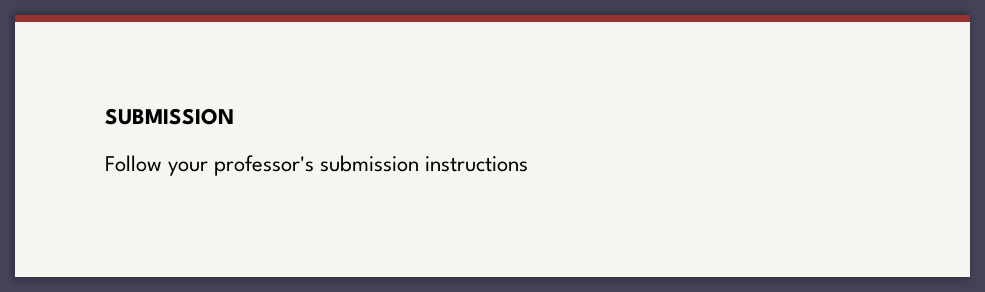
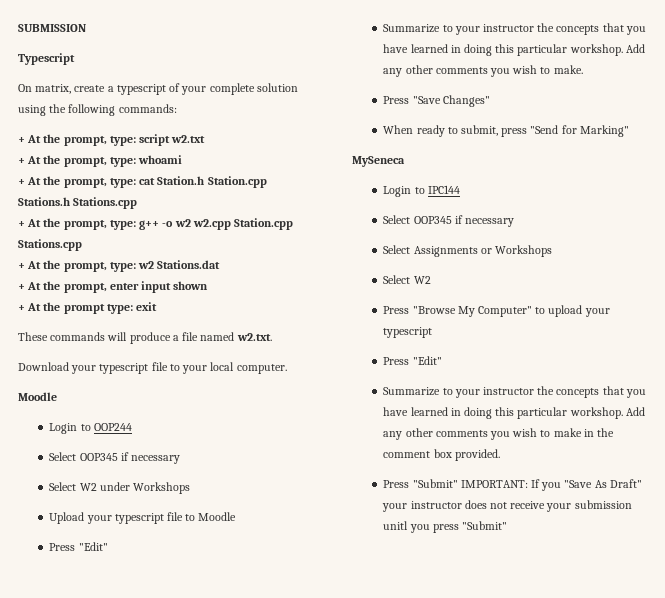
- Follow your professor's submission instructions
+ Typescript
+ On matrix, create a typescript of your complete solution using the following commands:
+ + At the prompt, type: script w2.txt
+ + At the prompt, type: whoami
+ + At the prompt, type: cat Station.h Station.cpp Stations.h Stations.cpp
+ + At the prompt, type: g++ -o w2 w2.cpp Station.cpp Stations.cpp
+ + At the prompt, type: w2 Stations.dat
+ + At the prompt, enter input shown
+ + At the prompt type: exit
+ These commands will produce a file named w2.txt.
+ Download your typescript file to your local computer.
+ Moodle
+ Login to OOP244
+ Select OOP345 if necessary
+ Select W2 under Workshops
+ Upload your typescript file to Moodle
+ Press "Edit"
+ Summarize to your instructor the concepts that you have learned in doing this particular workshop. Add any other comments you wish to make.
+ Press "Save Changes"
+ When ready to submit, press "Send for Marking"
+ MySeneca
+ Login to IPC144
+ Select OOP345 if necessary
+ Select Assignments or Workshops
+ Select W2
+ Press "Browse My Computer" to upload your typescript
+ Press "Edit"
+ Summarize to your instructor the concepts that you have learned in doing this particular workshop. Add any other comments you wish to make in the comment box provided.
+ Press "Submit" IMPORTANT: If you "Save As Draft" your instructor does not receive your submission unitl you press "Submit"

